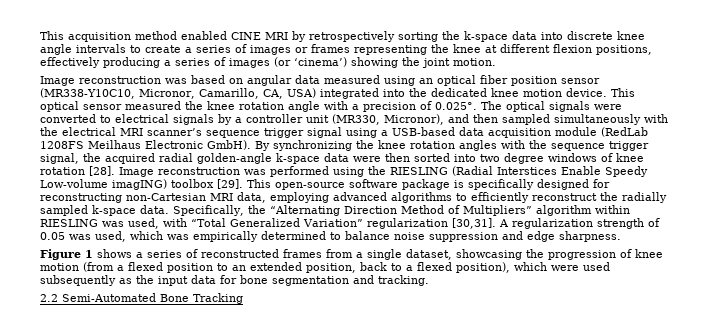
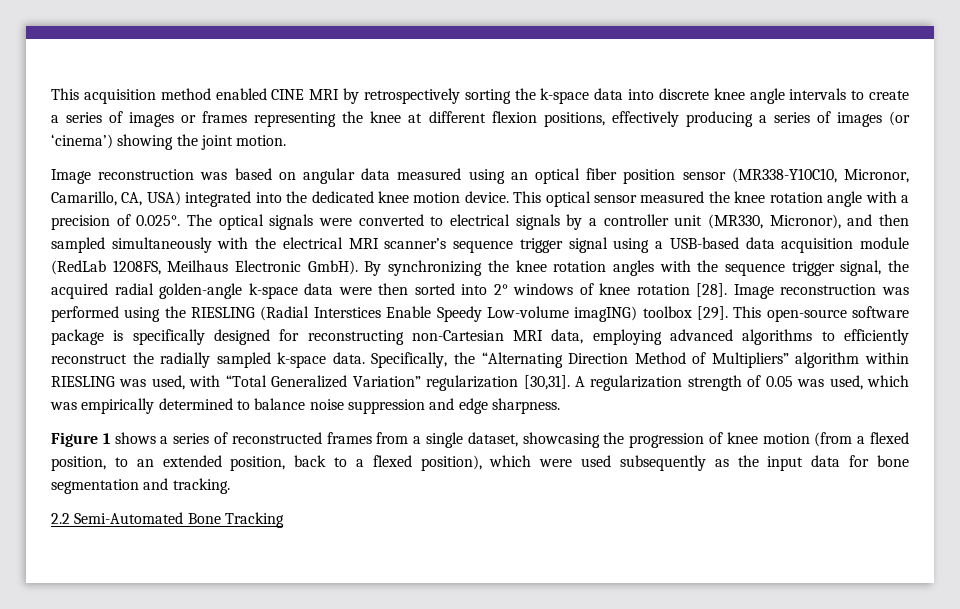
- This optical sensor measured the knee rotation angle with a precision of 0.025°. The optical signals were converted to electrical signals by a controller unit (MR330, Micronor), and then sampled simultaneously with the electrical MRI scanner’s sequence trigger signal using a USB-based data acquisition module (RedLab 1208FS Meilhaus Electronic GmbH).
+ This optical sensor measured the knee rotation angle with a precision of 0.025°. The optical signals were converted to electrical signals by a controller unit (MR330, Micronor), and then sampled simultaneously with the electrical MRI scanner’s sequence trigger signal using a USB-based data acquisition module (RedLab 1208FS, Meilhaus Electronic GmbH).
- By synchronizing the knee rotation angles with the sequence trigger signal, the acquired radial golden-angle k-space data were then sorted into two degree windows of knee rotation [28].
+ By synchronizing the knee rotation angles with the sequence trigger signal, the acquired radial golden-angle k-space data were then sorted into 2° windows of knee rotation [28].
- Figure 1 shows a series of reconstructed frames from a single dataset, showcasing the progression of knee motion (from a flexed position to an extended position, back to a flexed position), which were used subsequently as the input data for bone segmentation and tracking.
+ Figure 1 shows a series of reconstructed frames from a single dataset, showcasing the progression of knee motion (from a flexed position, to an extended position, back to a flexed position), which were used subsequently as the input data for bone segmentation and tracking.

